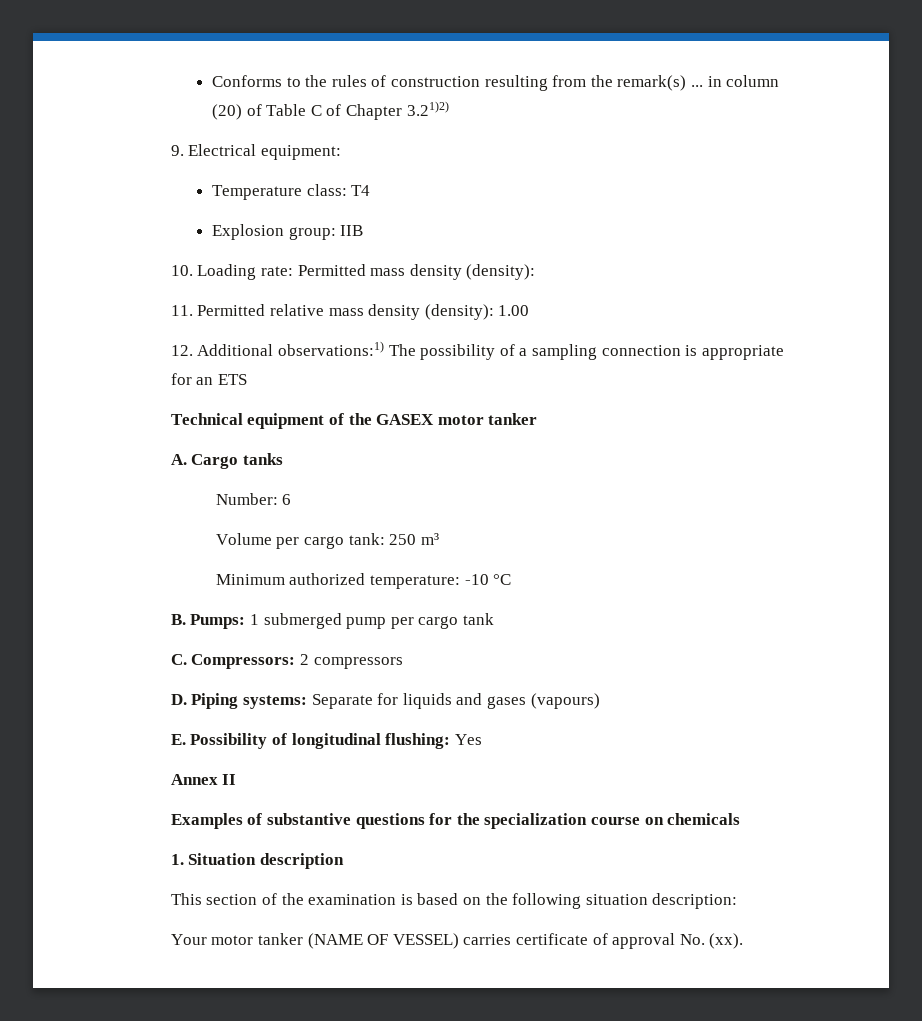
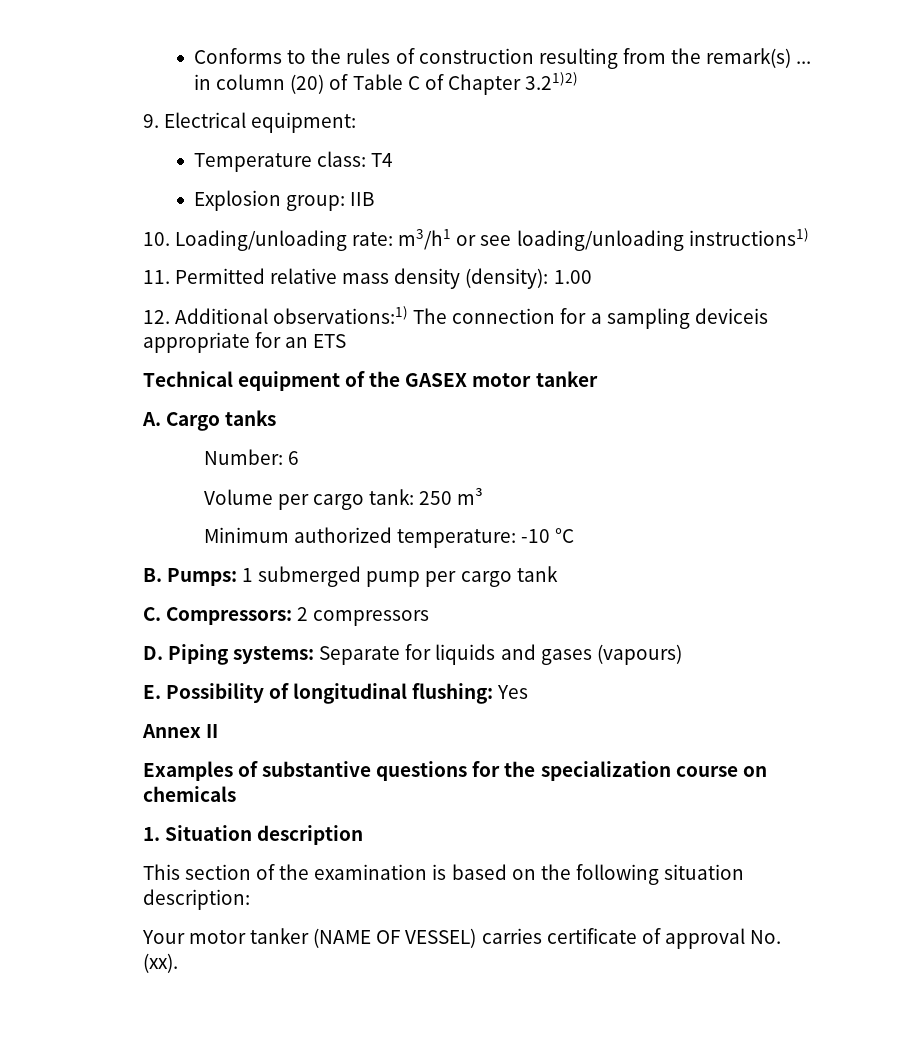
- 10. Loading rate: Permitted mass density (density):
+ 10. Loading/unloading rate: m3/h1 or see loading/unloading instructions1)
- 12. Additional observations:1) The possibility of a sampling connection is appropriate for an ETS
+ 12. Additional observations:1) The connection for a sampling deviceis appropriate for an ETS

